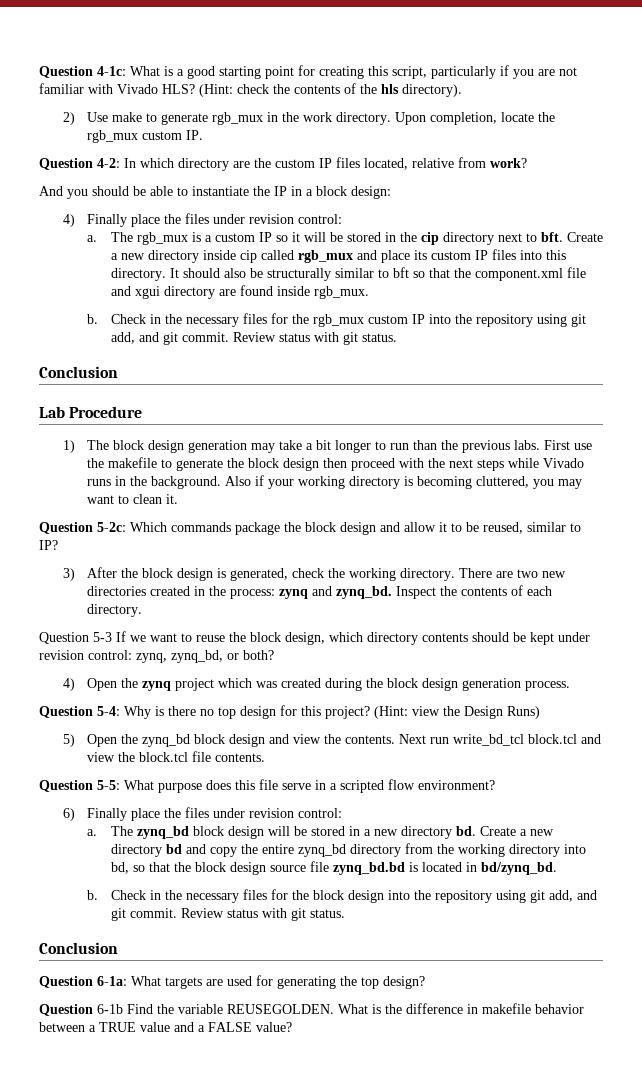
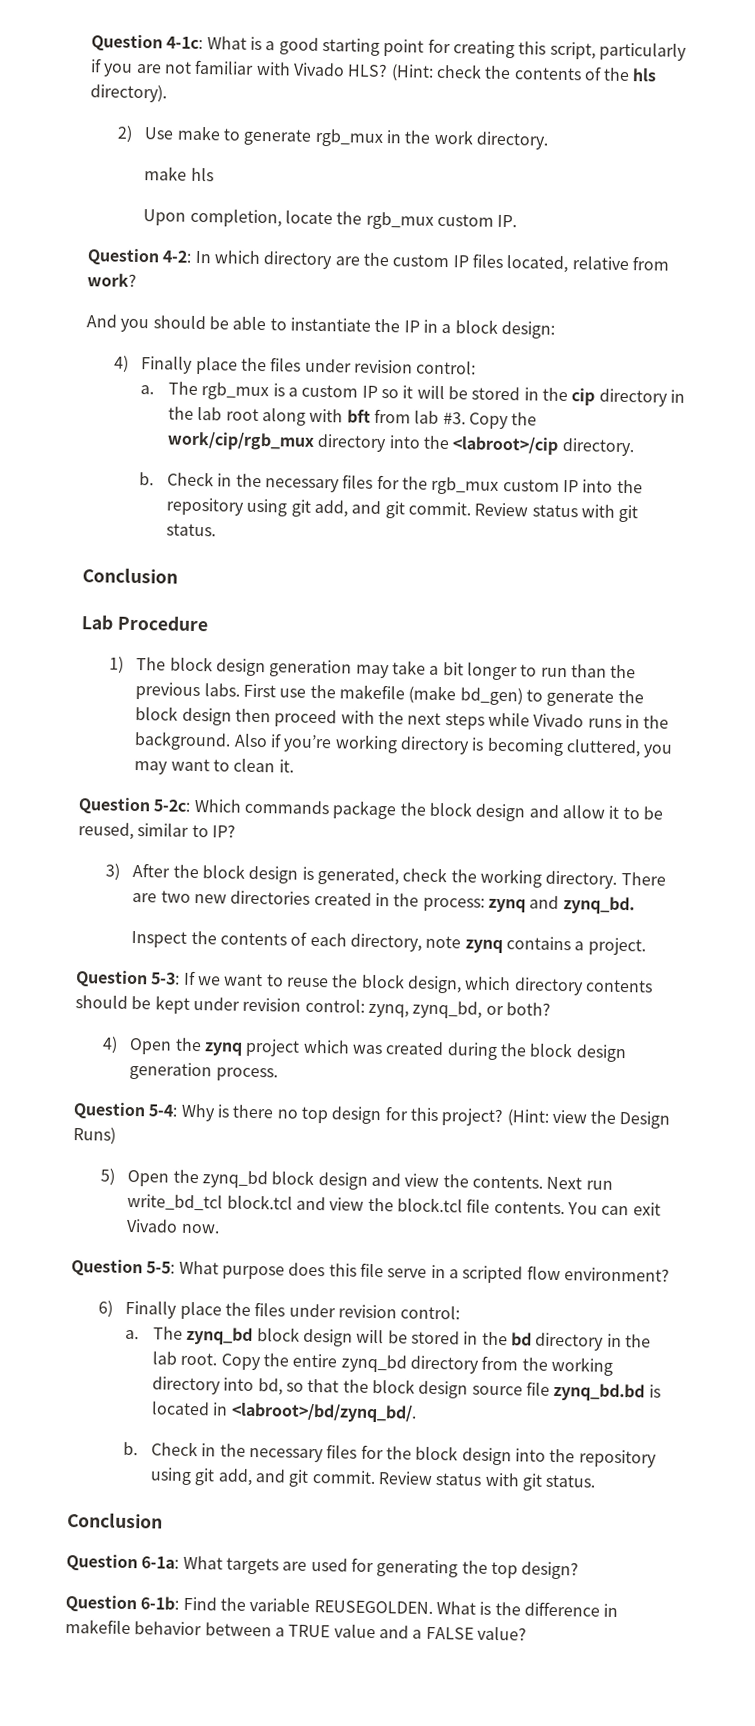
- 2) Use make to generate rgb_mux in the work directory. Upon completion, locate the rgb_mux custom IP.
+ 2) Use make to generate rgb_mux in the work directory.
+ make hls
+ Upon completion, locate the rgb_mux custom IP.
- The rgb_mux is a custom IP so it will be stored in the cip directory next to bft. Create a new directory inside cip called rgb_mux and place its custom IP files into this directory. It should also be structurally similar to bft so that the component.xml file and xgui directory are found inside rgb_mux.
+ The rgb_mux is a custom IP so it will be stored in the cip directory in the lab root along with bft from lab #3. Copy the work/cip/rgb_mux directory into the <labroot>/cip directory.
- First use the makefile to generate the block design then proceed with the next steps while Vivado runs in the background.
+ First use the makefile (make bd_gen) to generate the block design then proceed with the next steps while Vivado runs in the background.
- Also if your working directory is becoming cluttered, you may want to clean it.
+ Also if you’re working directory is becoming cluttered, you may want to clean it.
- There are two new directories created in the process: zynq and zynq_bd. Inspect the contents of each directory.
- Question 5-3 If we want to reuse the block design, which directory contents should be kept under revision control: zynq, zynq_bd, or both?
+ There are two new directories created in the process: zynq and zynq_bd.
+ Inspect the contents of each directory, note zynq contains a project.
+ Question 5-3: If we want to reuse the block design, which directory contents should be kept under revision control: zynq, zynq_bd, or both?
+ You can exit Vivado now.
- The zynq_bd block design will be stored in a new directory bd. Create a new directory bd and copy the entire zynq_bd directory from the working directory into bd, so that the block design source file zynq_bd.bd is located in bd/zynq_bd.
+ The zynq_bd block design will be stored in the bd directory in the lab root. Copy the entire zynq_bd directory from the working directory into bd, so that the block design source file zynq_bd.bd is located in <labroot>/bd/zynq_bd/.
- Question 6-1b Find the variable REUSEGOLDEN.
+ Question 6-1b: Find the variable REUSEGOLDEN.

